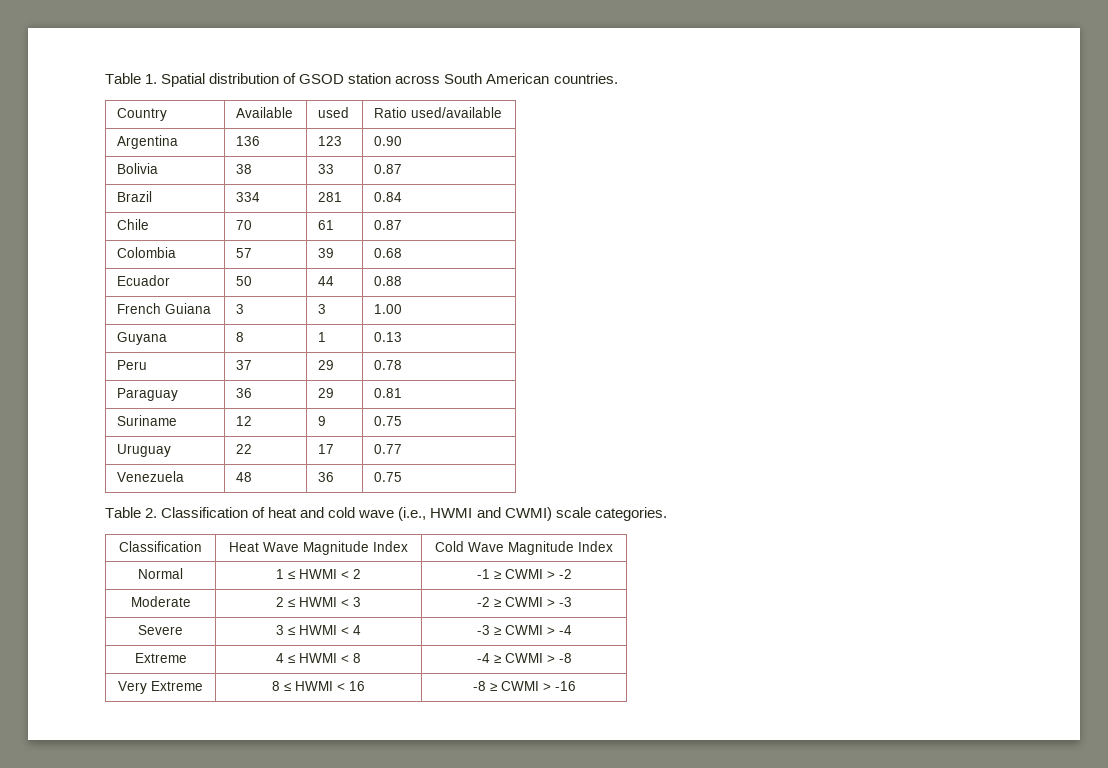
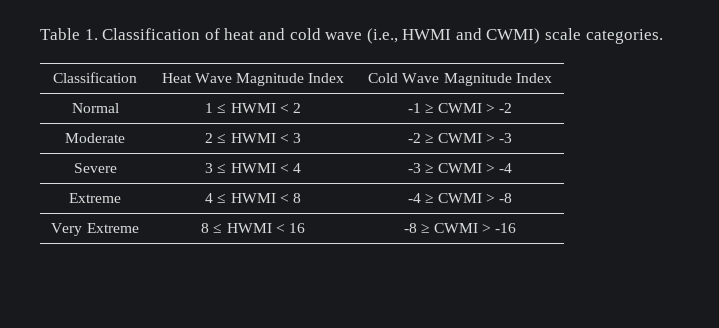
- Table 1. Spatial distribution of GSOD station across South American countries.
- Country | Available | used | Ratio used/available
- Argentina | 136 | 123 | 0.90
- Bolivia | 38 | 33 | 0.87
- Brazil | 334 | 281 | 0.84
- Chile | 70 | 61 | 0.87
- Colombia | 57 | 39 | 0.68
- Ecuador | 50 | 44 | 0.88
- French Guiana | 3 | 3 | 1.00
- Guyana | 8 | 1 | 0.13
- Peru | 37 | 29 | 0.78
- Paraguay | 36 | 29 | 0.81
- Suriname | 12 | 9 | 0.75
- Uruguay | 22 | 17 | 0.77
- Venezuela | 48 | 36 | 0.75
- Table 2. Classification of heat and cold wave (i.e., HWMI and CWMI) scale categories.
+ Table 1. Classification of heat and cold wave (i.e., HWMI and CWMI) scale categories.

